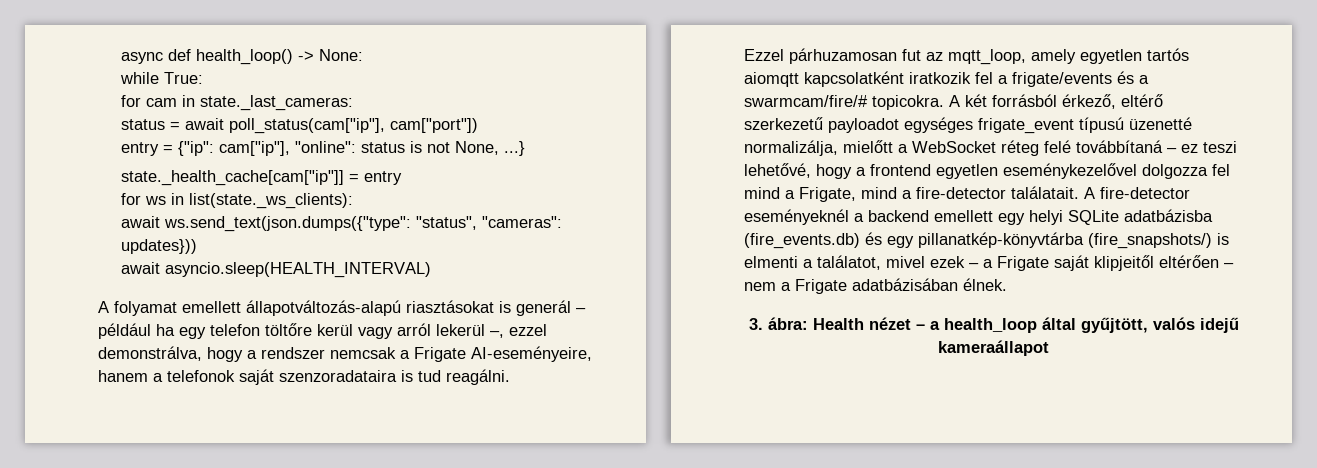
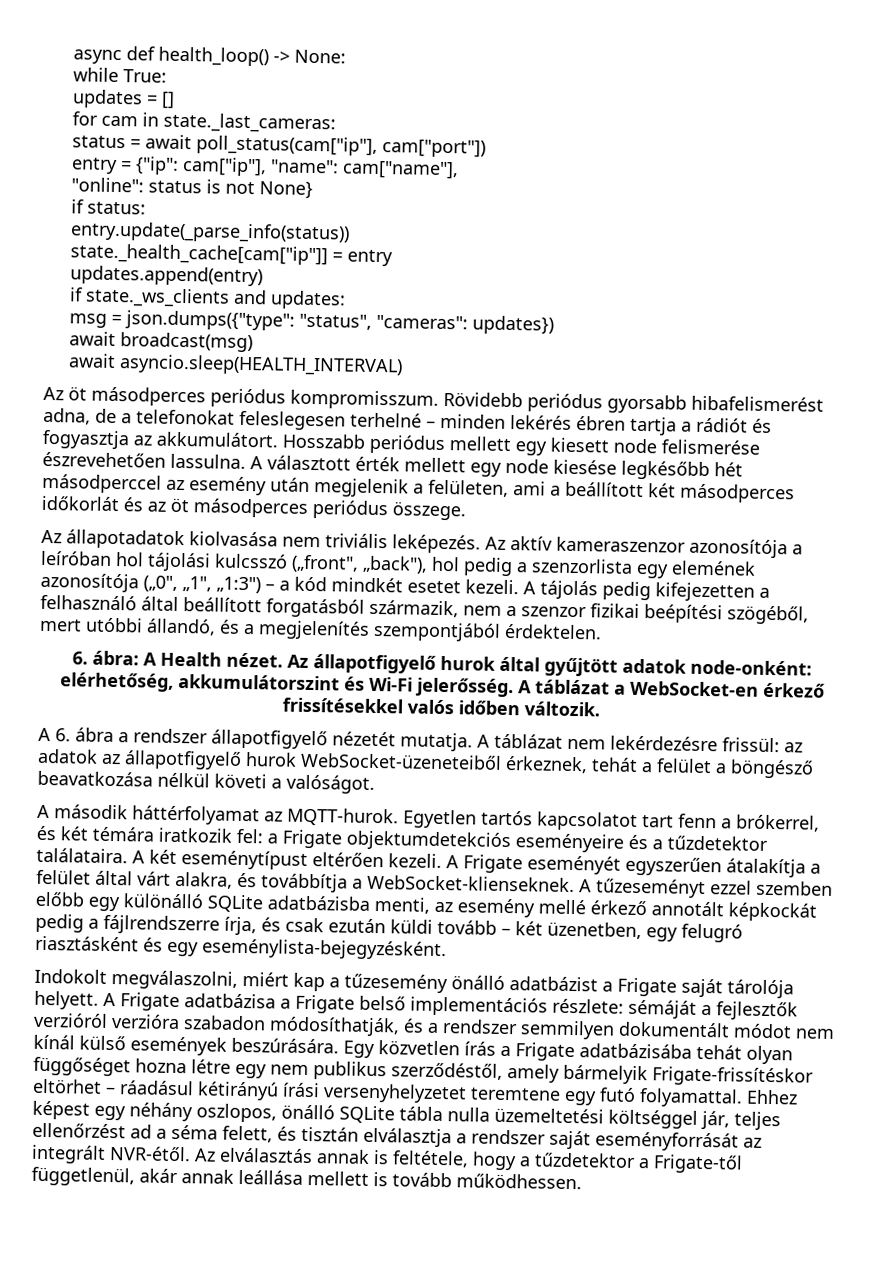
+ updates = []
- entry = {"ip": cam["ip"], "online": status is not None, ...}
+ entry = {"ip": cam["ip"], "name": cam["name"],
+ "online": status is not None}
+ if status:
+ entry.update(_parse_info(status))
- for ws in list(state._ws_clients):
- await ws.send_text(json.dumps({"type": "status", "cameras": updates}))
+ updates.append(entry)
+ if state._ws_clients and updates:
+ msg = json.dumps({"type": "status", "cameras": updates})
+ await broadcast(msg)
  await asyncio.sleep(HEALTH_INTERVAL)
- A folyamat emellett állapotváltozás-alapú riasztásokat is generál – például ha egy telefon töltőre kerül vagy arról lekerül –, ezzel demonstrálva, hogy a rendszer nemcsak a Frigate AI-eseményeire, hanem a telefonok saját szenzoradataira is tud reagálni.
- Ezzel párhuzamosan fut az mqtt_loop, amely egyetlen tartós aiomqtt kapcsolatként iratkozik fel a frigate/events és a swarmcam/fire/# topicokra. A két forrásból érkező, eltérő szerkezetű payloadot egységes frigate_event típusú üzenetté normalizálja, mielőtt a WebSocket réteg felé továbbítaná – ez teszi lehetővé, hogy a frontend egyetlen eseménykezelővel dolgozza fel mind a Frigate, mind a fire-detector találatait. A fire-detector eseményeknél a backend emellett egy helyi SQLite adatbázisba (fire_events.db) és egy pillanatkép-könyvtárba (fire_snapshots/) is elmenti a találatot, mivel ezek – a Frigate saját klipjeitől eltérően – nem a Frigate adatbázisában élnek.
- 3. ábra: Health nézet – a health_loop által gyűjtött, valós idejű kameraállapot
+ Az öt másodperces periódus kompromisszum. Rövidebb periódus gyorsabb hibafelismerést adna, de a telefonokat feleslegesen terhelné – minden lekérés ébren tartja a rádiót és fogyasztja az akkumulátort. Hosszabb periódus mellett egy kiesett node felismerése észrevehetően lassulna. A választott érték mellett egy node kiesése legkésőbb hét másodperccel az esemény után megjelenik a felületen, ami a beállított két másodperces időkorlát és az öt másodperces periódus összege.
+ Az állapotadatok kiolvasása nem triviális leképezés. Az aktív kameraszenzor azonosítója a leíróban hol tájolási kulcsszó („front", „back"), hol pedig a szenzorlista egy elemének azonosítója („0", „1", „1:3") – a kód mindkét esetet kezeli. A tájolás pedig kifejezetten a felhasználó által beállított forgatásból származik, nem a szenzor fizikai beépítési szögéből, mert utóbbi állandó, és a megjelenítés szempontjából érdektelen.
+ 6. ábra: A Health nézet. Az állapotfigyelő hurok által gyűjtött adatok node-onként: elérhetőség, akkumulátorszint és Wi-Fi jelerősség. A táblázat a WebSocket-en érkező frissítésekkel valós időben változik.
+ A 6. ábra a rendszer állapotfigyelő nézetét mutatja. A táblázat nem lekérdezésre frissül: az adatok az állapotfigyelő hurok WebSocket-üzeneteiből érkeznek, tehát a felület a böngésző beavatkozása nélkül követi a valóságot.
+ A második háttérfolyamat az MQTT-hurok. Egyetlen tartós kapcsolatot tart fenn a brókerrel, és két témára iratkozik fel: a Frigate objektumdetekciós eseményeire és a tűzdetektor találataira. A két eseménytípust eltérően kezeli. A Frigate eseményét egyszerűen átalakítja a felület által várt alakra, és továbbítja a WebSocket-klienseknek. A tűzeseményt ezzel szemben előbb egy különálló SQLite adatbázisba menti, az esemény mellé érkező annotált képkockát pedig a fájlrendszerre írja, és csak ezután küldi tovább – két üzenetben, egy felugró riasztásként és egy eseménylista-bejegyzésként.
+ Indokolt megválaszolni, miért kap a tűzesemény önálló adatbázist a Frigate saját tárolója helyett. A Frigate adatbázisa a Frigate belső implementációs részlete: sémáját a fejlesztők verzióról verzióra szabadon módosíthatják, és a rendszer semmilyen dokumentált módot nem kínál külső események beszúrására. Egy közvetlen írás a Frigate adatbázisába tehát olyan függőséget hozna létre egy nem publikus szerződéstől, amely bármelyik Frigate-frissítéskor eltörhet – ráadásul kétirányú írási versenyhelyzetet teremtene egy futó folyamattal. Ehhez képest egy néhány oszlopos, önálló SQLite tábla nulla üzemeltetési költséggel jár, teljes ellenőrzést ad a séma felett, és tisztán elválasztja a rendszer saját eseményforrását az integrált NVR-étől. Az elválasztás annak is feltétele, hogy a tűzdetektor a Frigate-től függetlenül, akár annak leállása mellett is tovább működhessen.

